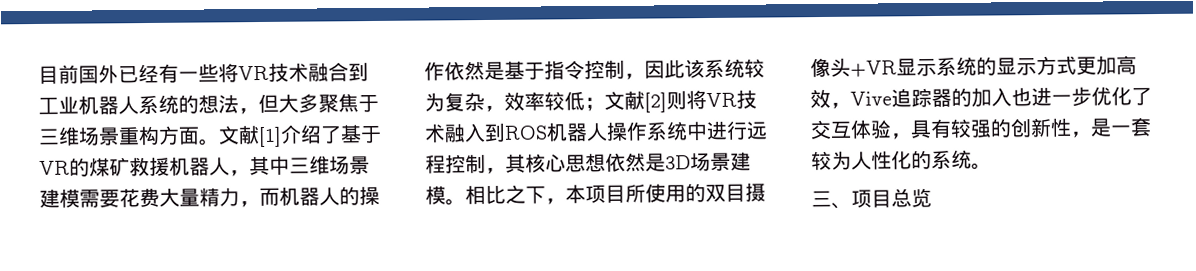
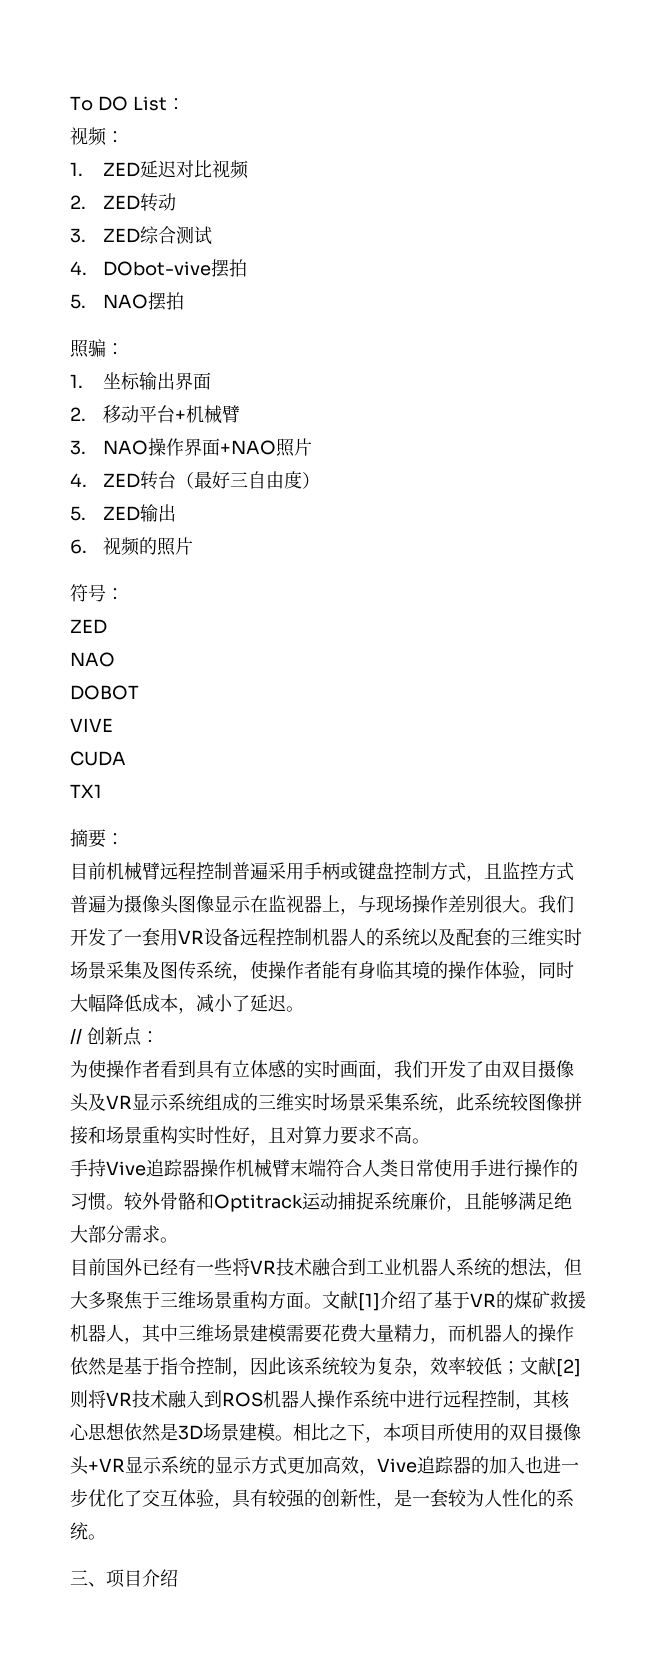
+ To DO List：
+ 视频：
+ 1. ZED延迟对比视频
+ 2. ZED转动
+ 3. ZED综合测试
+ 4. DObot-vive摆拍
+ 5. NAO摆拍
+ 照骗：
+ 1.坐标输出界面
+ 2.移动平台+机械臂
+ 3. NAO操作界面+NAO照片
+ 4. ZED转台（最好三自由度）
+ 5. ZED输出
+ 6.视频的照片
+ 符号：
+ ZED
+ NAO
+ DOBOT
+ VIVE
+ CUDA
+ TX1
+ 摘要：
+ 目前机械臂远程控制普遍采用手柄或键盘控制方式，且监控方式普遍为摄像头图像显示在监视器上，与现场操作差别很大。我们开发了一套用VR设备远程控制机器人的系统以及配套的三维实时场景采集及图传系统，使操作者能有身临其境的操作体验，同时大幅降低成本，减小了延迟。
+ // 创新点：
+ 为使操作者看到具有立体感的实时画面，我们开发了由双目摄像头及VR显示系统组成的三维实时场景采集系统，此系统较图像拼接和场景重构实时性好，且对算力要求不高。
+ 手持Vive追踪器操作机械臂末端符合人类日常使用手进行操作的习惯。较外骨骼和Optitrack运动捕捉系统廉价，且能够满足绝大部分需求。
- 三、项目总览
+ 三、项目介绍

